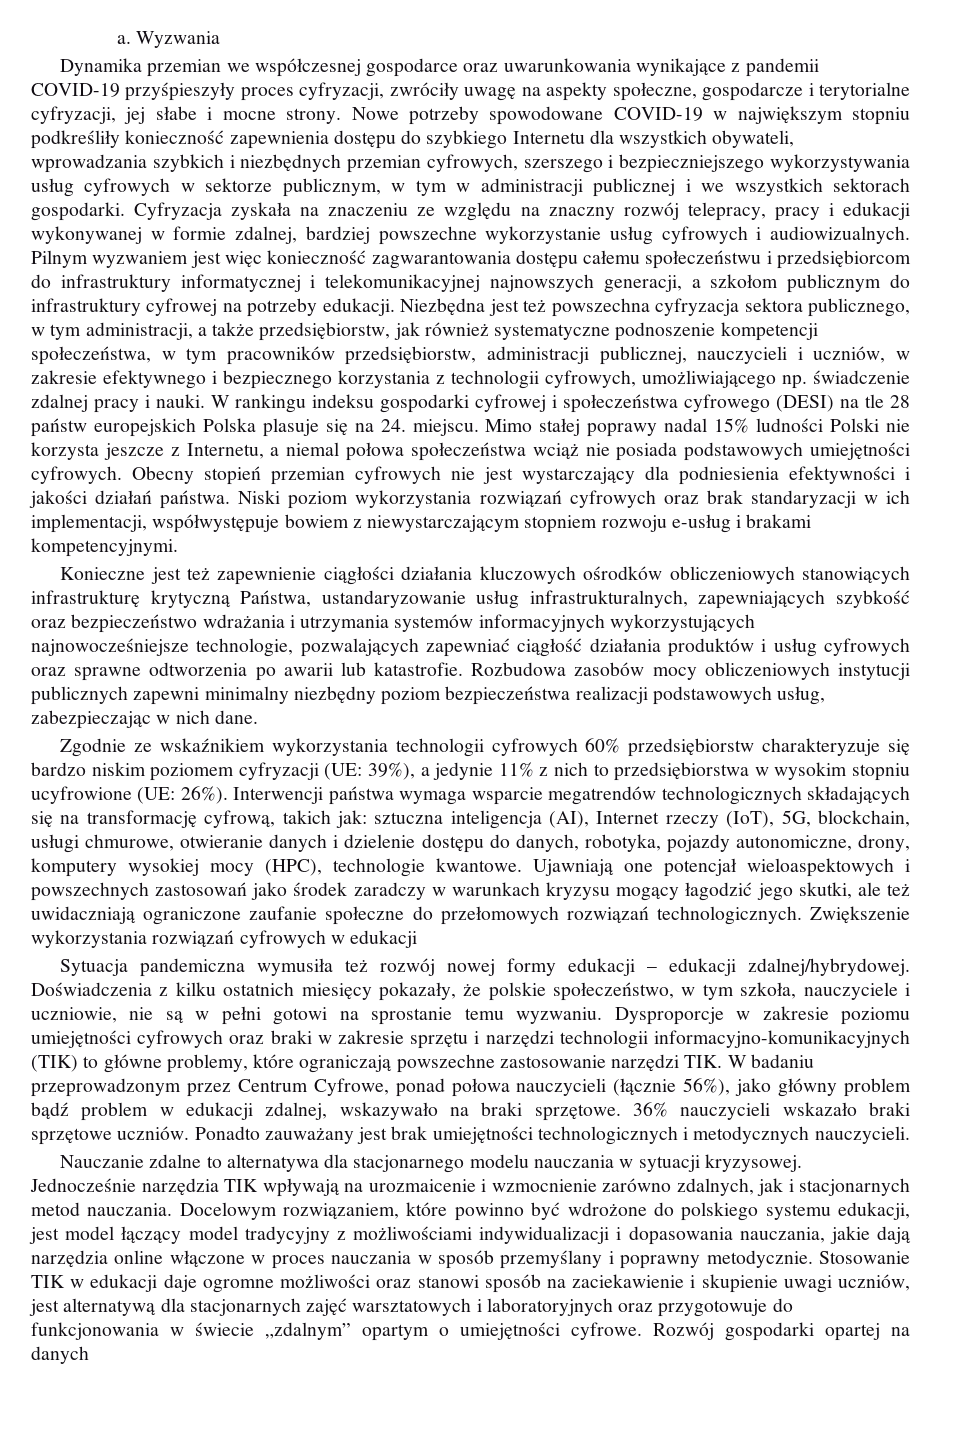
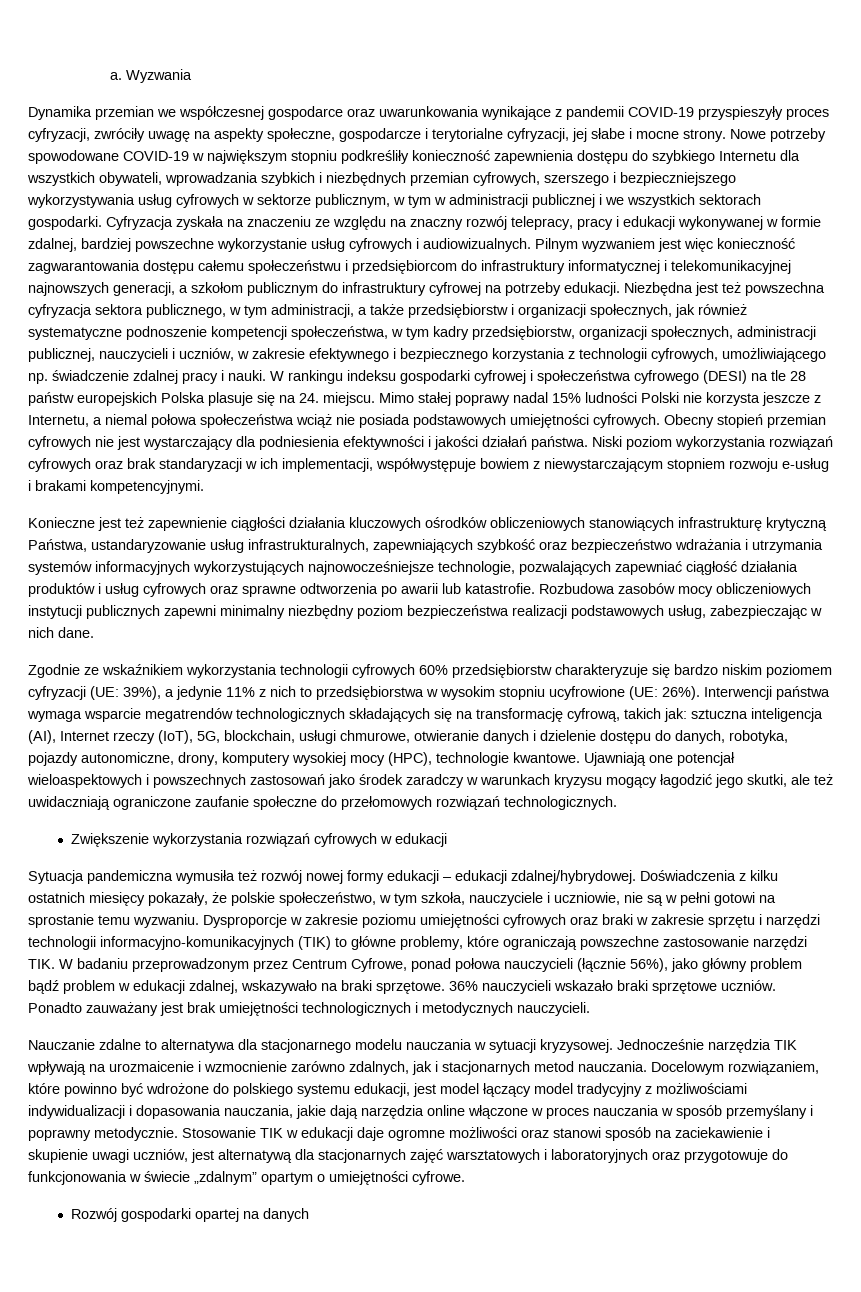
- Dynamika przemian we współczesnej gospodarce oraz uwarunkowania wynikające z pandemii COVID-19 przyśpieszyły proces cyfryzacji, zwróciły uwagę na aspekty społeczne, gospodarcze i terytorialne cyfryzacji, jej słabe i mocne strony.
+ Dynamika przemian we współczesnej gospodarce oraz uwarunkowania wynikające z pandemii COVID-19 przyspieszyły proces cyfryzacji, zwróciły uwagę na aspekty społeczne, gospodarcze i terytorialne cyfryzacji, jej słabe i mocne strony.
- Niezbędna jest też powszechna cyfryzacja sektora publicznego, w tym administracji, a także przedsiębiorstw, jak również systematyczne podnoszenie kompetencji społeczeństwa, w tym pracowników przedsiębiorstw, administracji publicznej, nauczycieli i uczniów, w zakresie efektywnego i bezpiecznego korzystania z technologii cyfrowych, umożliwiającego np. świadczenie zdalnej pracy i nauki.
+ Niezbędna jest też powszechna cyfryzacja sektora publicznego, w tym administracji, a także przedsiębiorstw i organizacji społecznych, jak również systematyczne podnoszenie kompetencji społeczeństwa, w tym kadry przedsiębiorstw, organizacji społecznych, administracji publicznej, nauczycieli i uczniów, w zakresie efektywnego i bezpiecznego korzystania z technologii cyfrowych, umożliwiającego np. świadczenie zdalnej pracy i nauki.
- Ujawniają one potencjał wieloaspektowych i powszechnych zastosowań jako środek zaradczy w warunkach kryzysu mogący łagodzić jego skutki, ale też uwidaczniają ograniczone zaufanie społeczne do przełomowych rozwiązań technologicznych. Zwiększenie wykorzystania rozwiązań cyfrowych w edukacji
+ Ujawniają one potencjał wieloaspektowych i powszechnych zastosowań jako środek zaradczy w warunkach kryzysu mogący łagodzić jego skutki, ale też uwidaczniają ograniczone zaufanie społeczne do przełomowych rozwiązań technologicznych.
+ Zwiększenie wykorzystania rozwiązań cyfrowych w edukacji
- Stosowanie TIK w edukacji daje ogromne możliwości oraz stanowi sposób na zaciekawienie i skupienie uwagi uczniów, jest alternatywą dla stacjonarnych zajęć warsztatowych i laboratoryjnych oraz przygotowuje do funkcjonowania w świecie „zdalnym” opartym o umiejętności cyfrowe. Rozwój gospodarki opartej na danych
+ Stosowanie TIK w edukacji daje ogromne możliwości oraz stanowi sposób na zaciekawienie i skupienie uwagi uczniów, jest alternatywą dla stacjonarnych zajęć warsztatowych i laboratoryjnych oraz przygotowuje do funkcjonowania w świecie „zdalnym” opartym o umiejętności cyfrowe.
+ Rozwój gospodarki opartej na danych

